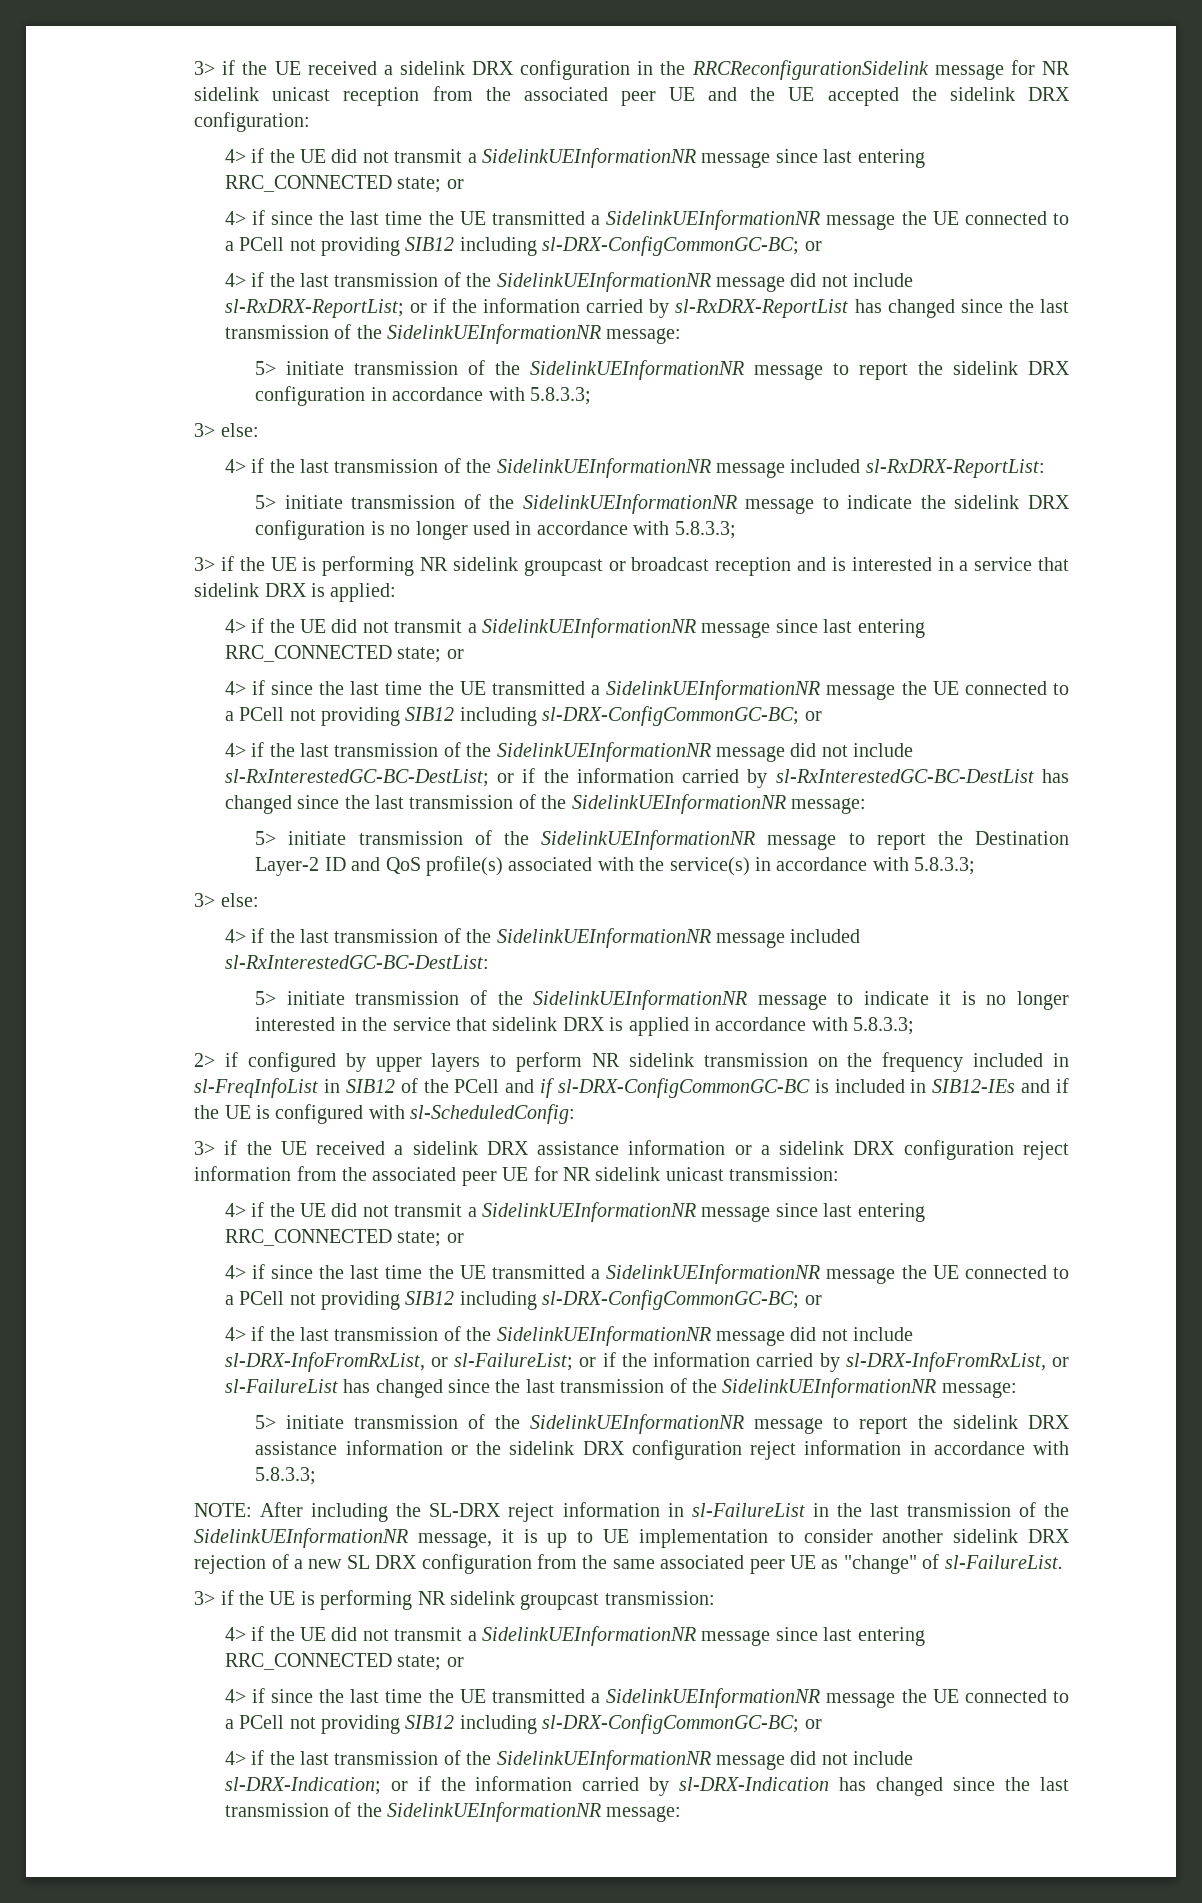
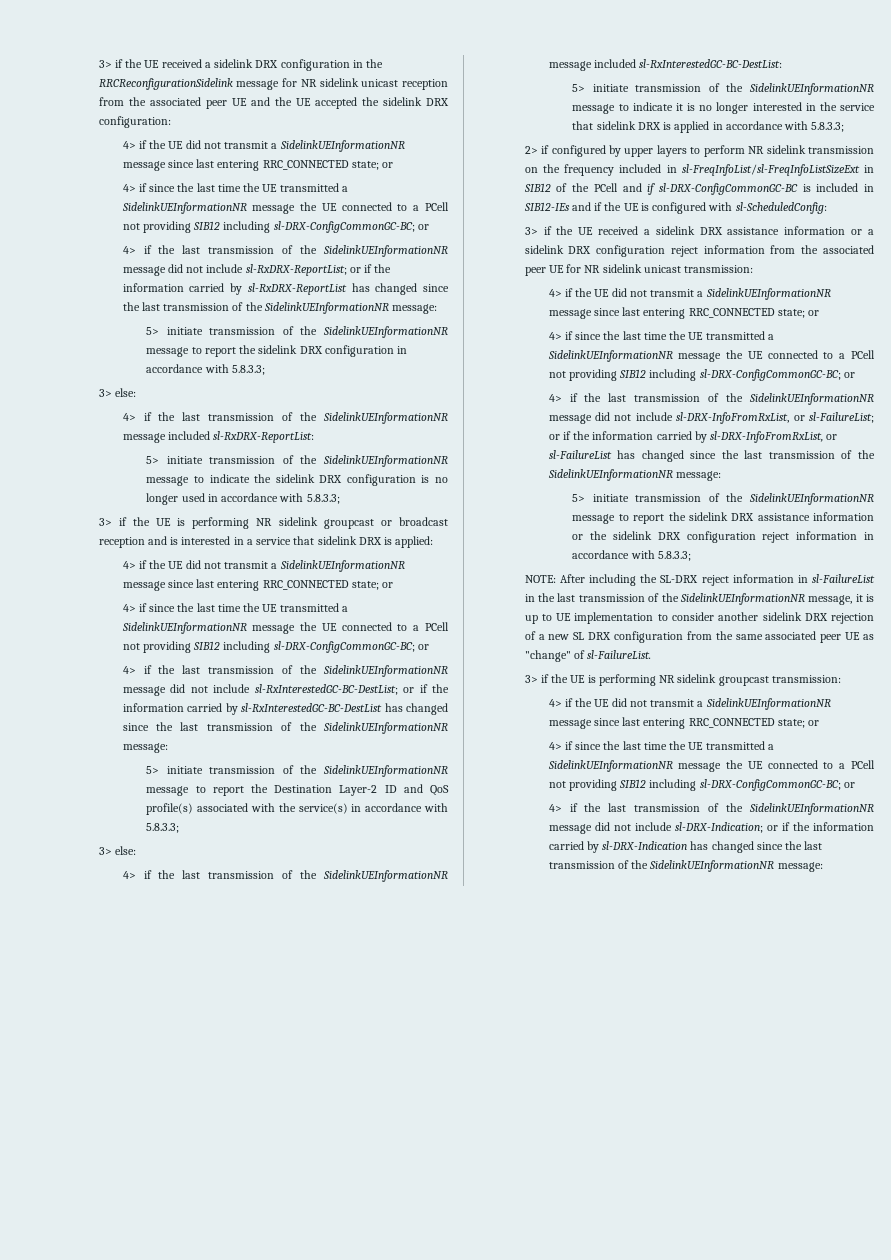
- 2> if configured by upper layers to perform NR sidelink transmission on the frequency included in sl-FreqInfoList in SIB12 of the PCell and if sl-DRX-ConfigCommonGC-BC is included in SIB12-IEs and if the UE is configured with sl-ScheduledConfig:
+ 2> if configured by upper layers to perform NR sidelink transmission on the frequency included in sl-FreqInfoList/sl-FreqInfoListSizeExt in SIB12 of the PCell and if sl-DRX-ConfigCommonGC-BC is included in SIB12-IEs and if the UE is configured with sl-ScheduledConfig:

